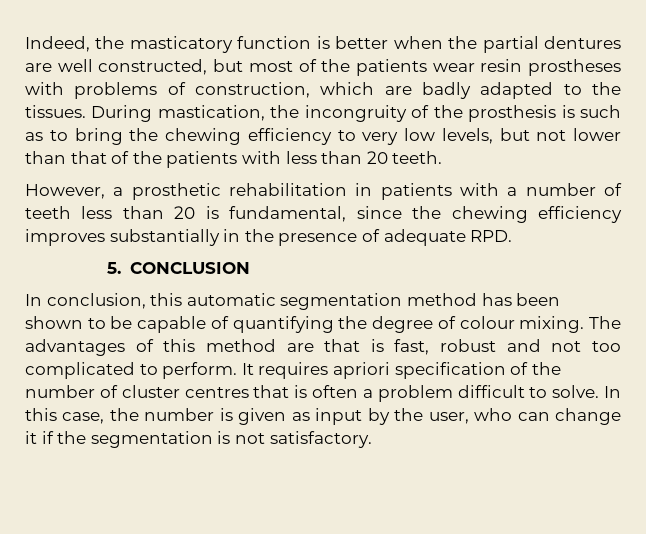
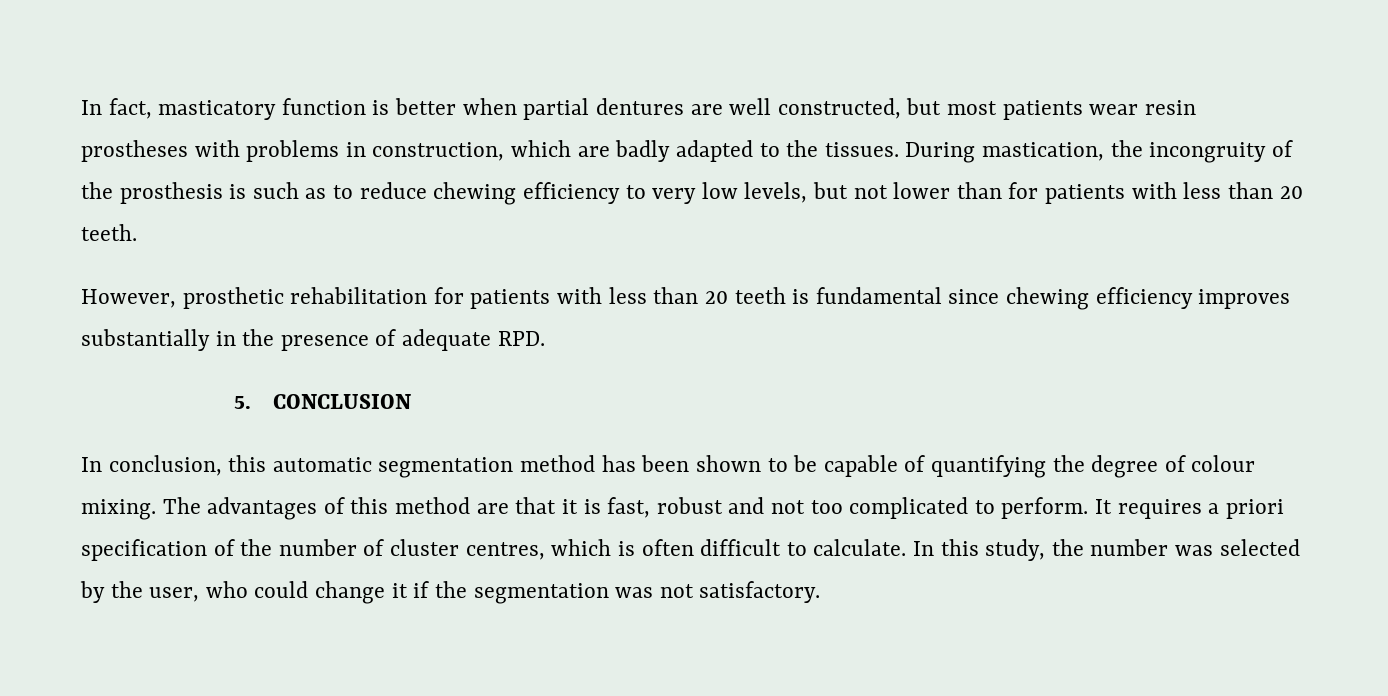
- Indeed, the masticatory function is better when the partial dentures are well constructed, but most of the patients wear resin prostheses with problems of construction, which are badly adapted to the tissues.
+ In fact, masticatory function is better when partial dentures are well constructed, but most patients wear resin prostheses with problems in construction, which are badly adapted to the tissues.
- During mastication, the incongruity of the prosthesis is such as to bring the chewing efficiency to very low levels, but not lower than that of the patients with less than 20 teeth.
+ During mastication, the incongruity of the prosthesis is such as to reduce chewing efficiency to very low levels, but not lower than for patients with less than 20 teeth.
- However, a prosthetic rehabilitation in patients with a number of teeth less than 20 is fundamental, since the chewing efficiency improves substantially in the presence of adequate RPD.
+ However, prosthetic rehabilitation for patients with less than 20 teeth is fundamental since chewing efficiency improves substantially in the presence of adequate RPD.
- The advantages of this method are that is fast, robust and not too complicated to perform.
+ The advantages of this method are that it is fast, robust and not too complicated to perform.
- It requires apriori specification of the number of cluster centres that is often a problem difficult to solve.
+ It requires a priori specification of the number of cluster centres, which is often difficult to calculate.
- In this case, the number is given as input by the user, who can change it if the segmentation is not satisfactory.
+ In this study, the number was selected by the user, who could change it if the segmentation was not satisfactory.

